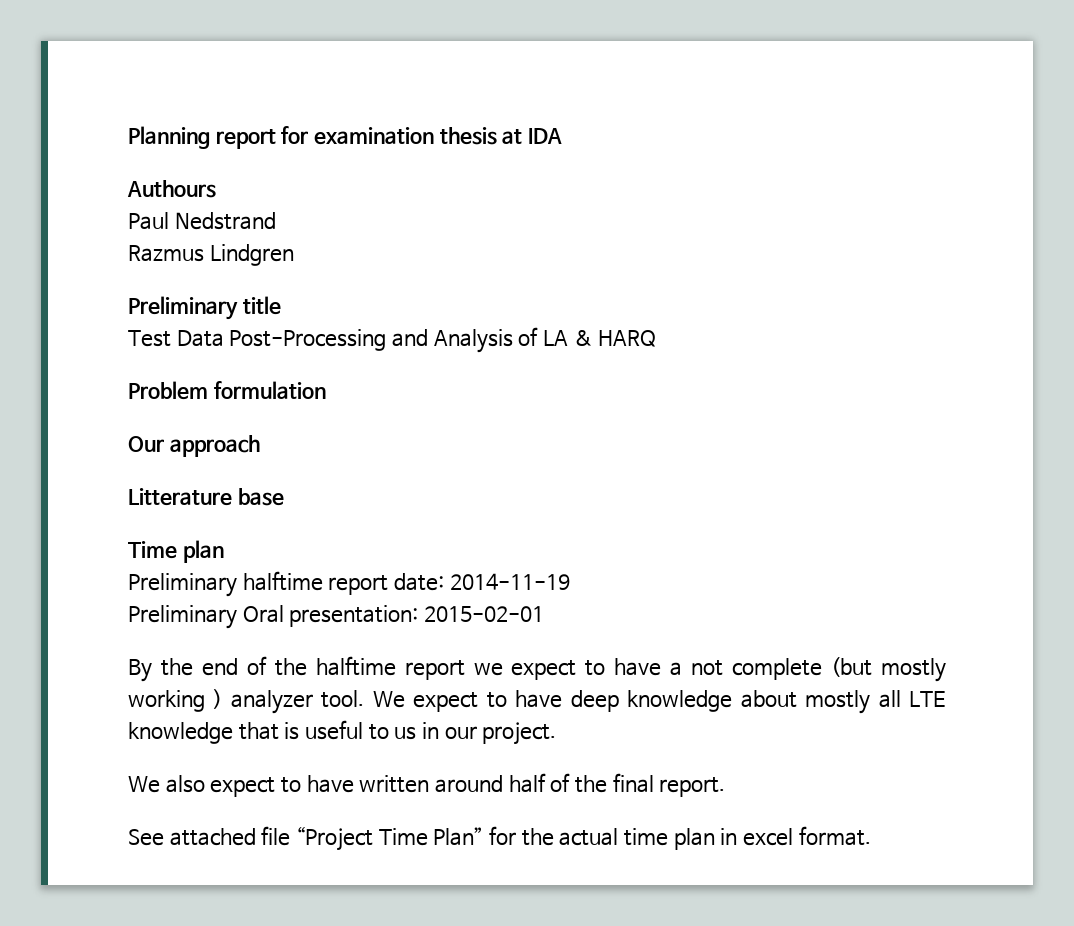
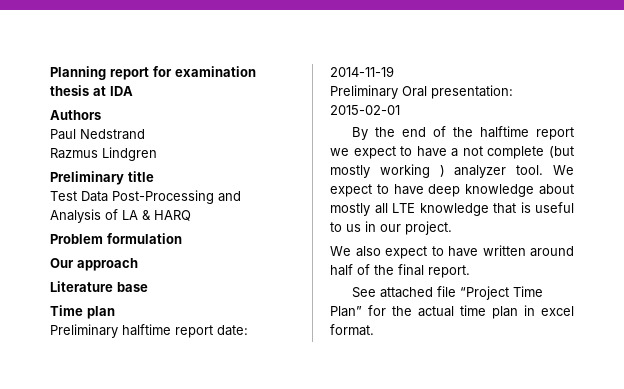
- Authours
+ Authors
- Litterature base
+ Literature base

